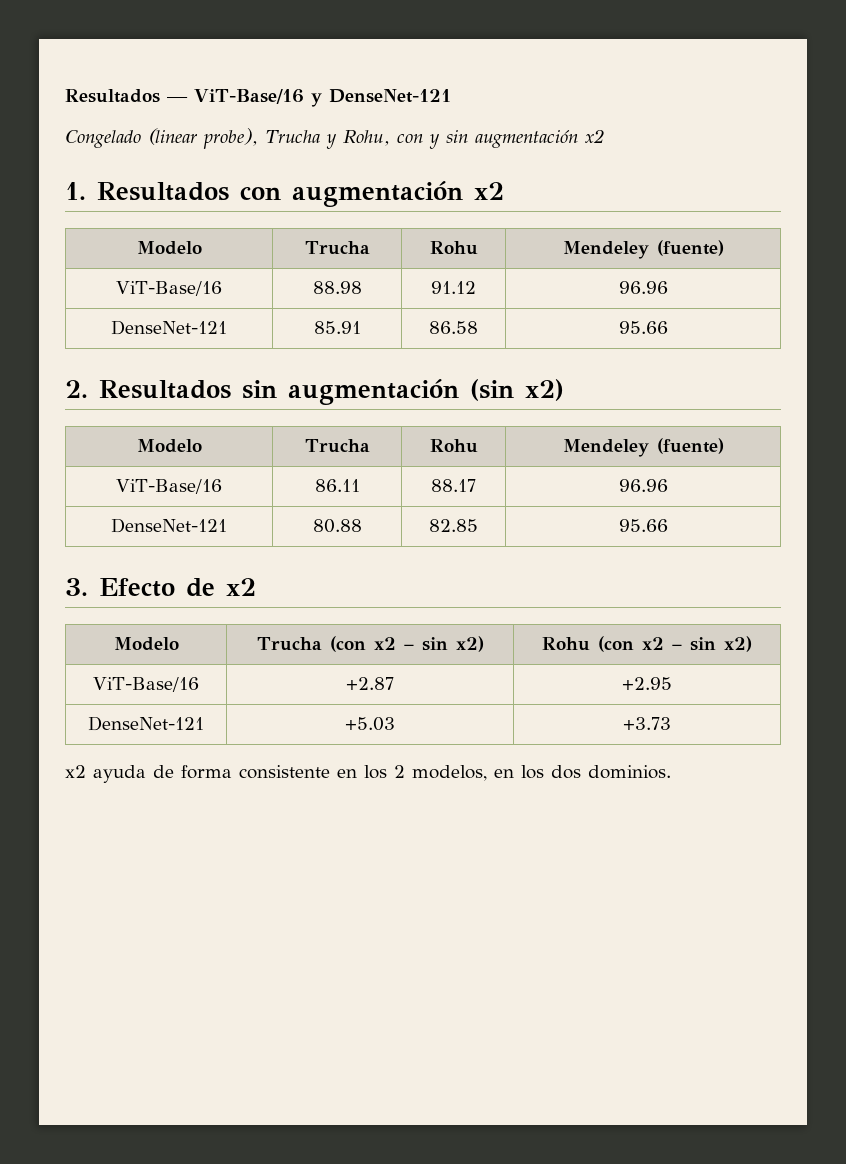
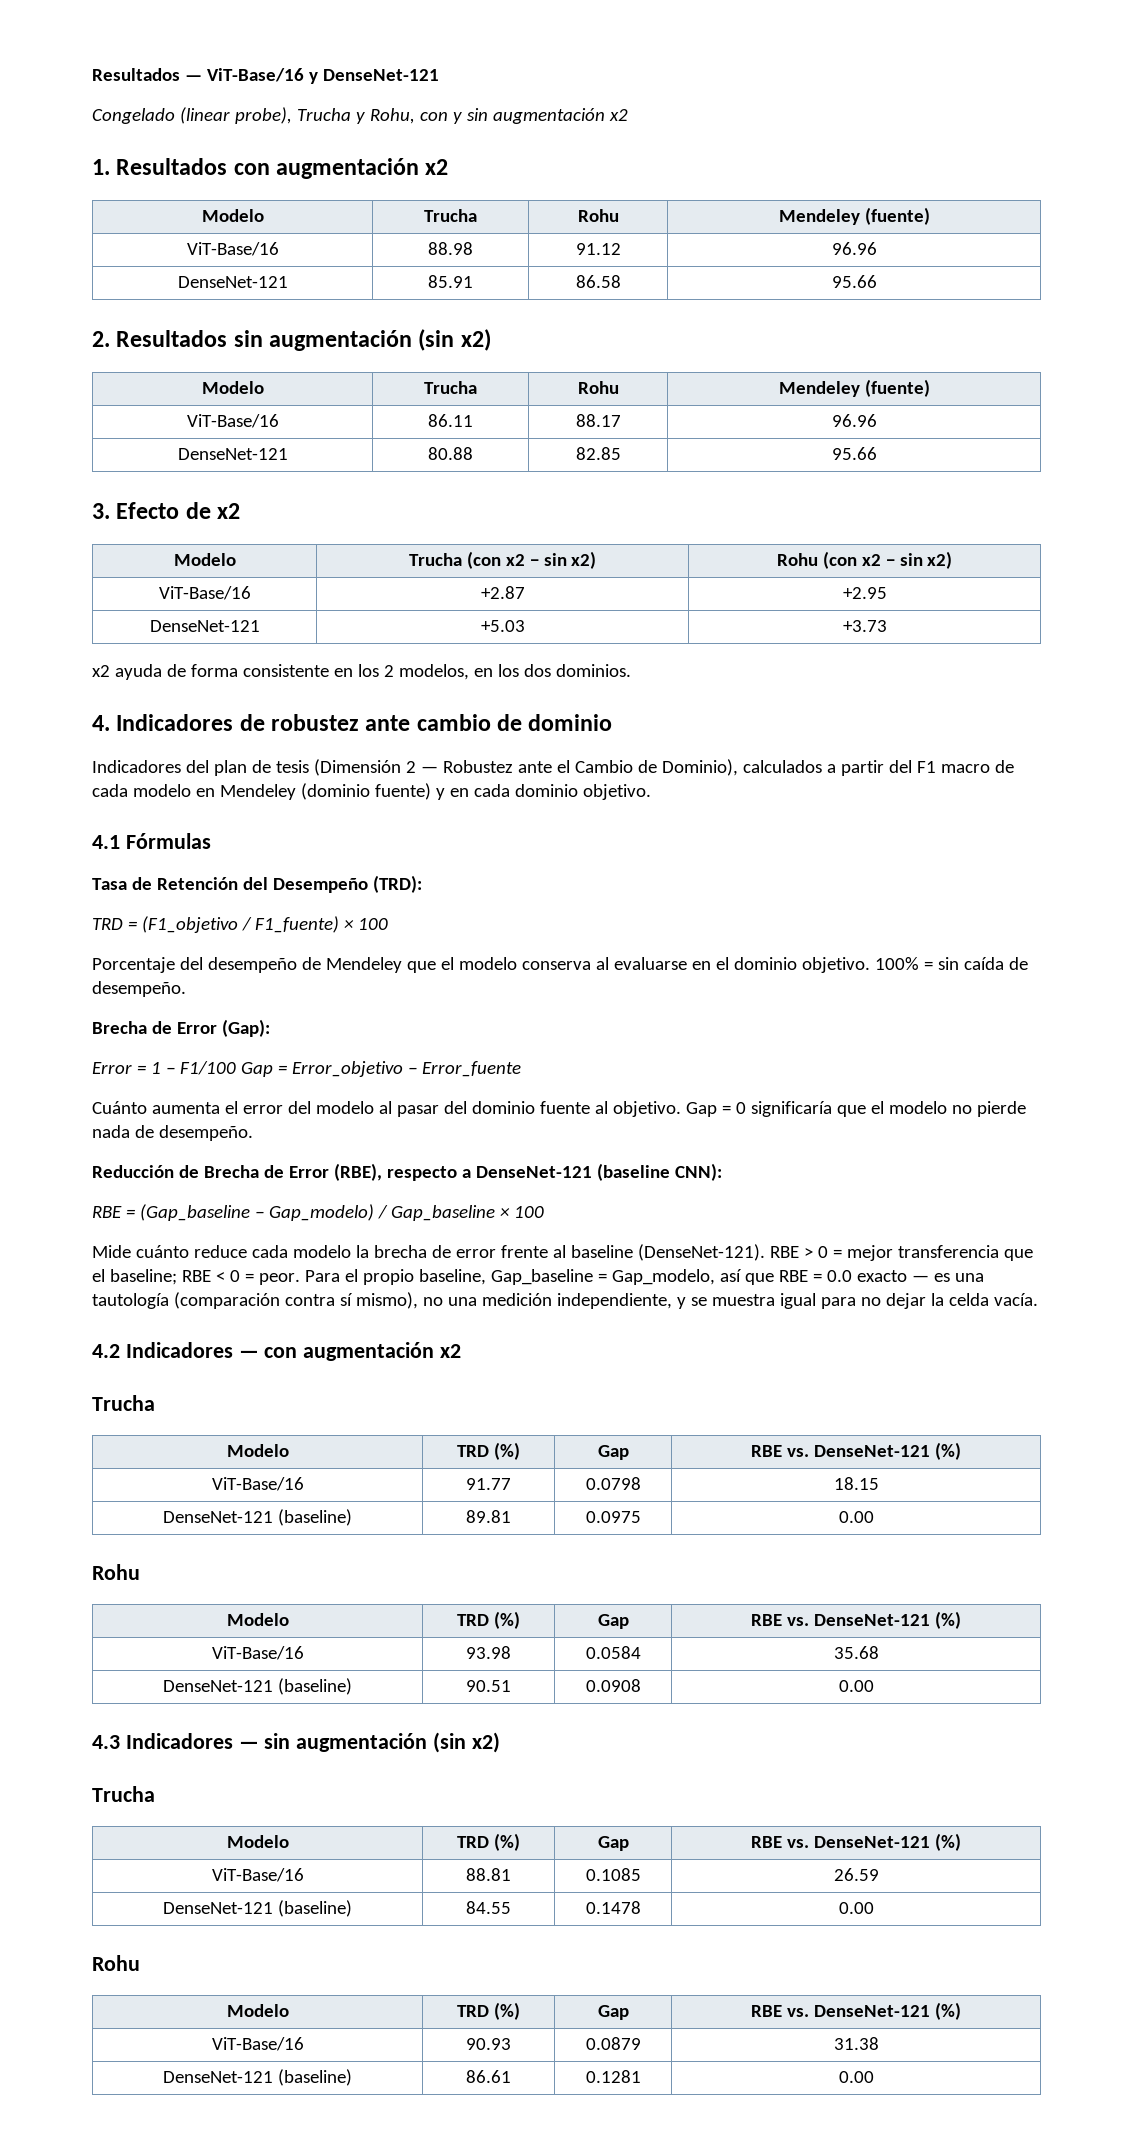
+ 4. Indicadores de robustez ante cambio de dominio
+ Indicadores del plan de tesis (Dimensión 2 — Robustez ante el Cambio de Dominio), calculados a partir del F1 macro de cada modelo en Mendeley (dominio fuente) y en cada dominio objetivo.
+ 4.1 Fórmulas
+ Tasa de Retención del Desempeño (TRD):
+ TRD = (F1_objetivo / F1_fuente) × 100
+ Porcentaje del desempeño de Mendeley que el modelo conserva al evaluarse en el dominio objetivo. 100% = sin caída de desempeño.
+ Brecha de Error (Gap):
+ Error = 1 − F1/100 Gap = Error_objetivo − Error_fuente
+ Cuánto aumenta el error del modelo al pasar del dominio fuente al objetivo. Gap = 0 significaría que el modelo no pierde nada de desempeño.
+ Reducción de Brecha de Error (RBE), respecto a DenseNet-121 (baseline CNN):
+ RBE = (Gap_baseline − Gap_modelo) / Gap_baseline × 100
+ Mide cuánto reduce cada modelo la brecha de error frente al baseline (DenseNet-121). RBE > 0 = mejor transferencia que el baseline; RBE < 0 = peor. Para el propio baseline, Gap_baseline = Gap_modelo, así que RBE = 0.0 exacto — es una tautología (comparación contra sí mismo), no una medición independiente, y se muestra igual para no dejar la celda vacía.
+ 4.2 Indicadores — con augmentación x2
+ Trucha
+ Modelo | TRD (%) | Gap | RBE vs. DenseNet-121 (%)
+ ViT-Base/16 | 91.77 | 0.0798 | 18.15
+ DenseNet-121 (baseline) | 89.81 | 0.0975 | 0.00
+ Rohu
+ Modelo | TRD (%) | Gap | RBE vs. DenseNet-121 (%)
+ ViT-Base/16 | 93.98 | 0.0584 | 35.68
+ DenseNet-121 (baseline) | 90.51 | 0.0908 | 0.00
+ 4.3 Indicadores — sin augmentación (sin x2)
+ Trucha
+ Modelo | TRD (%) | Gap | RBE vs. DenseNet-121 (%)
+ ViT-Base/16 | 88.81 | 0.1085 | 26.59
+ DenseNet-121 (baseline) | 84.55 | 0.1478 | 0.00
+ Rohu
+ Modelo | TRD (%) | Gap | RBE vs. DenseNet-121 (%)
+ ViT-Base/16 | 90.93 | 0.0879 | 31.38
+ DenseNet-121 (baseline) | 86.61 | 0.1281 | 0.00

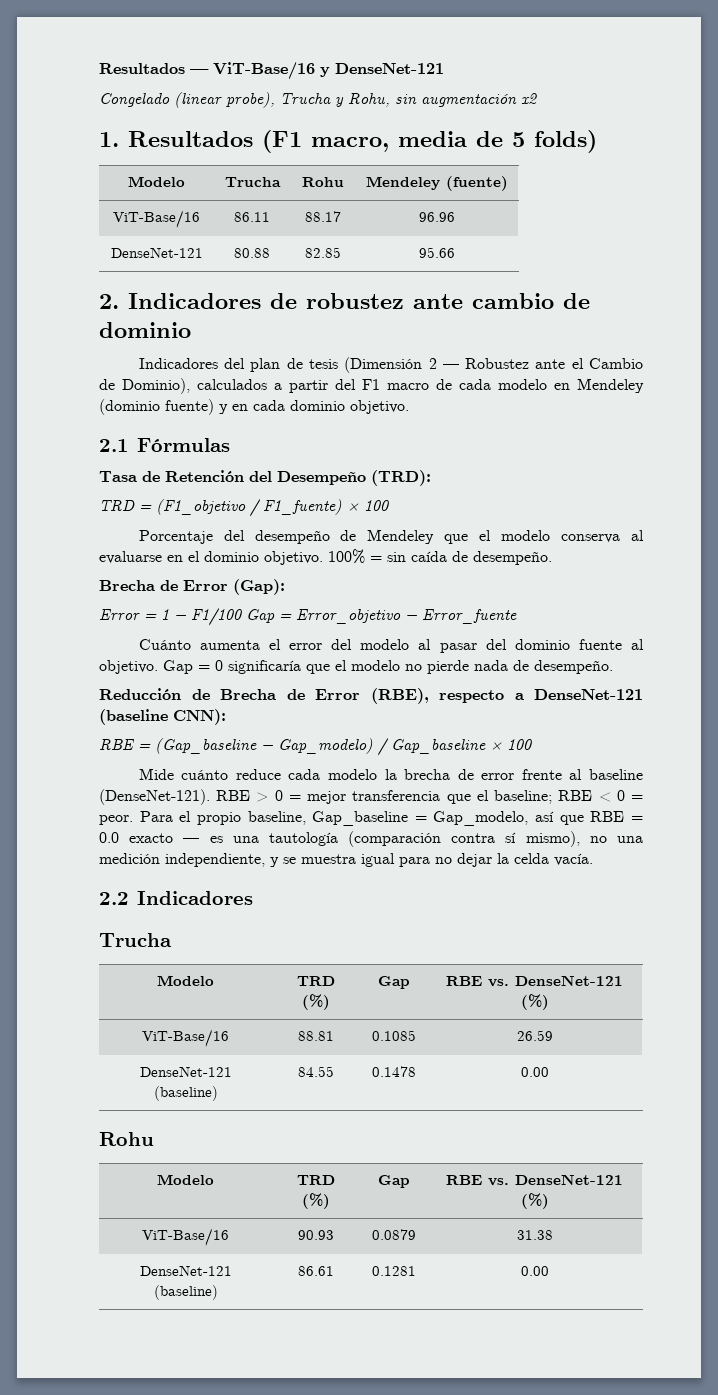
- Congelado (linear probe), Trucha y Rohu, con y sin augmentación x2
+ Congelado (linear probe), Trucha y Rohu, sin augmentación x2
- 1. Resultados con augmentación x2
- Modelo | Trucha | Rohu | Mendeley (fuente)
- ViT-Base/16 | 88.98 | 91.12 | 96.96
- DenseNet-121 | 85.91 | 86.58 | 95.66
- 2. Resultados sin augmentación (sin x2)
+ 1. Resultados (F1 macro, media de 5 folds)
- 3. Efecto de x2
- Modelo | Trucha (con x2 − sin x2) | Rohu (con x2 − sin x2)
- ViT-Base/16 | +2.87 | +2.95
- DenseNet-121 | +5.03 | +3.73
- x2 ayuda de forma consistente en los 2 modelos, en los dos dominios.
- 4. Indicadores de robustez ante cambio de dominio
+ 2. Indicadores de robustez ante cambio de dominio
- 4.1 Fórmulas
+ 2.1 Fórmulas
- 4.2 Indicadores — con augmentación x2
- Trucha
- Modelo | TRD (%) | Gap | RBE vs. DenseNet-121 (%)
- ViT-Base/16 | 91.77 | 0.0798 | 18.15
- DenseNet-121 (baseline) | 89.81 | 0.0975 | 0.00
- Rohu
- Modelo | TRD (%) | Gap | RBE vs. DenseNet-121 (%)
- ViT-Base/16 | 93.98 | 0.0584 | 35.68
- DenseNet-121 (baseline) | 90.51 | 0.0908 | 0.00
- 4.3 Indicadores — sin augmentación (sin x2)
+ 2.2 Indicadores

